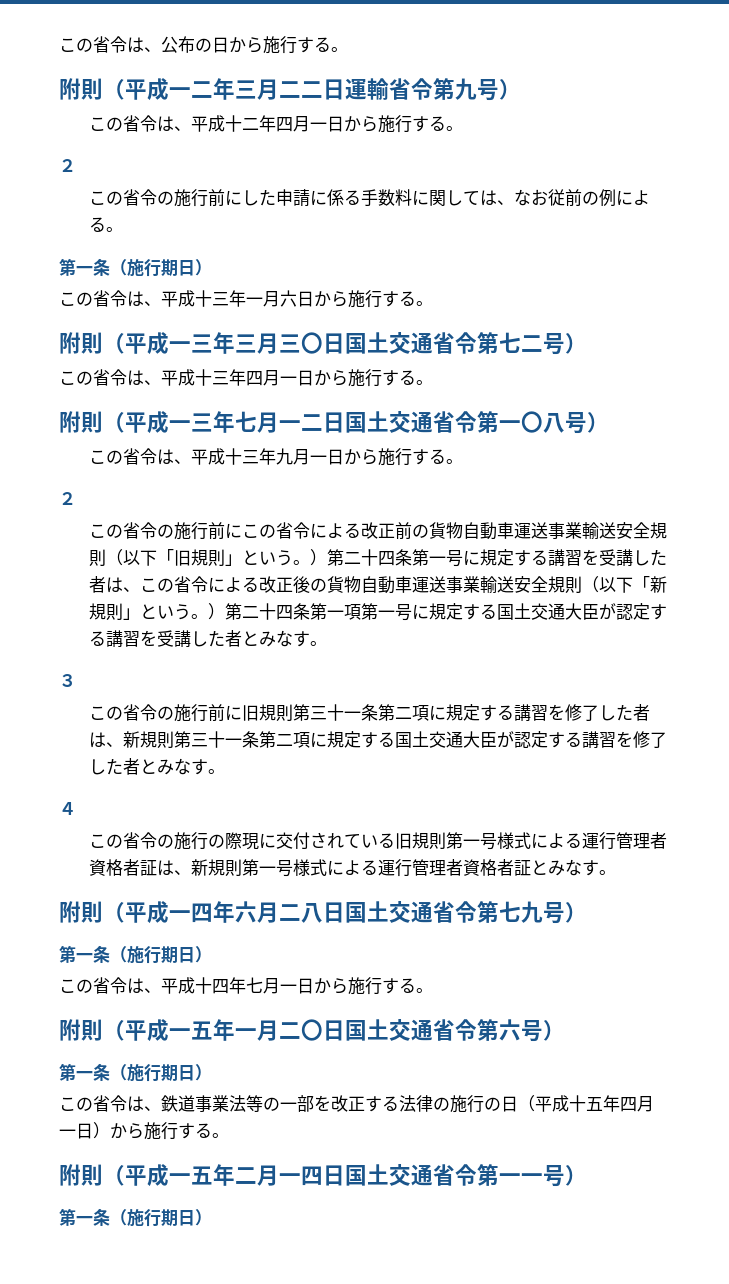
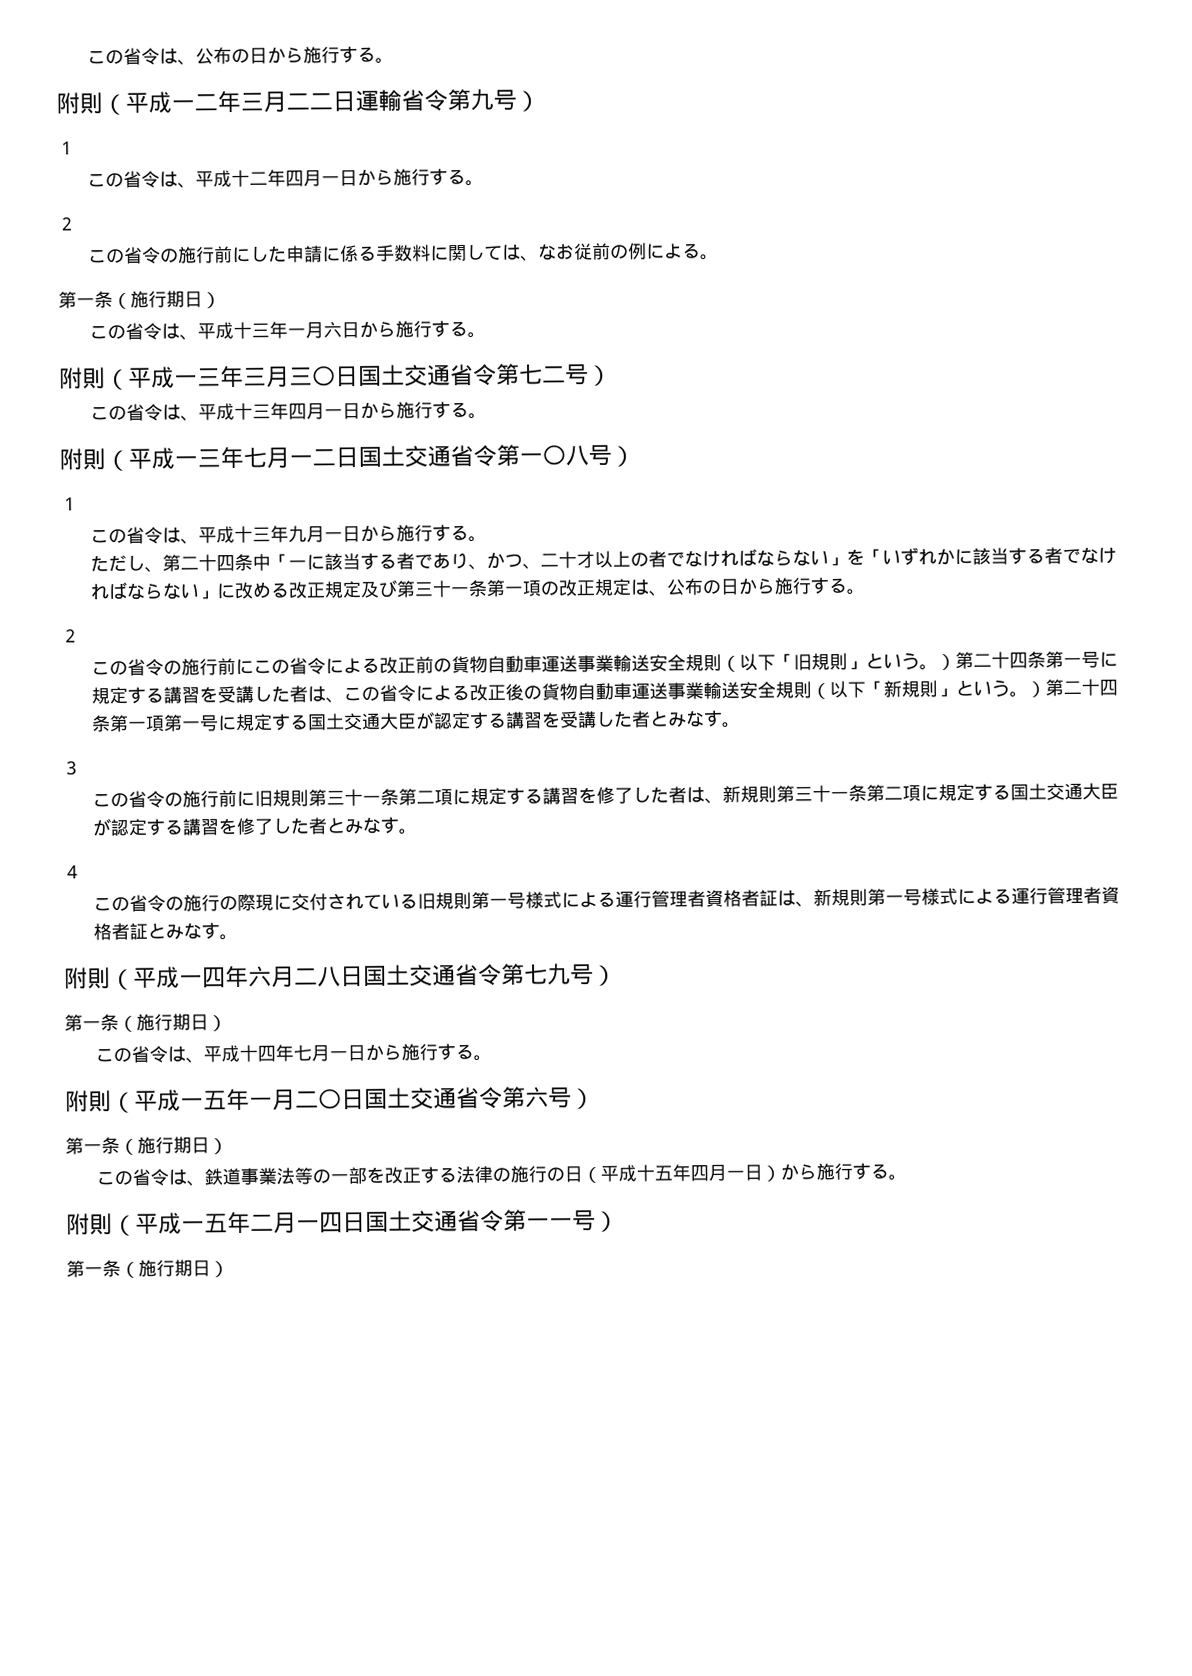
  附則（平成一二年三月二二日運輸省令第九号）
+ １
  附則（平成一三年七月一二日国土交通省令第一〇八号）
+ １
+ ただし、第二十四条中「一に該当する者であり、かつ、二十才以上の者でなければならない」を「いずれかに該当する者でなければならない」に改める改正規定及び第三十一条第一項の改正規定は、公布の日から施行する。

